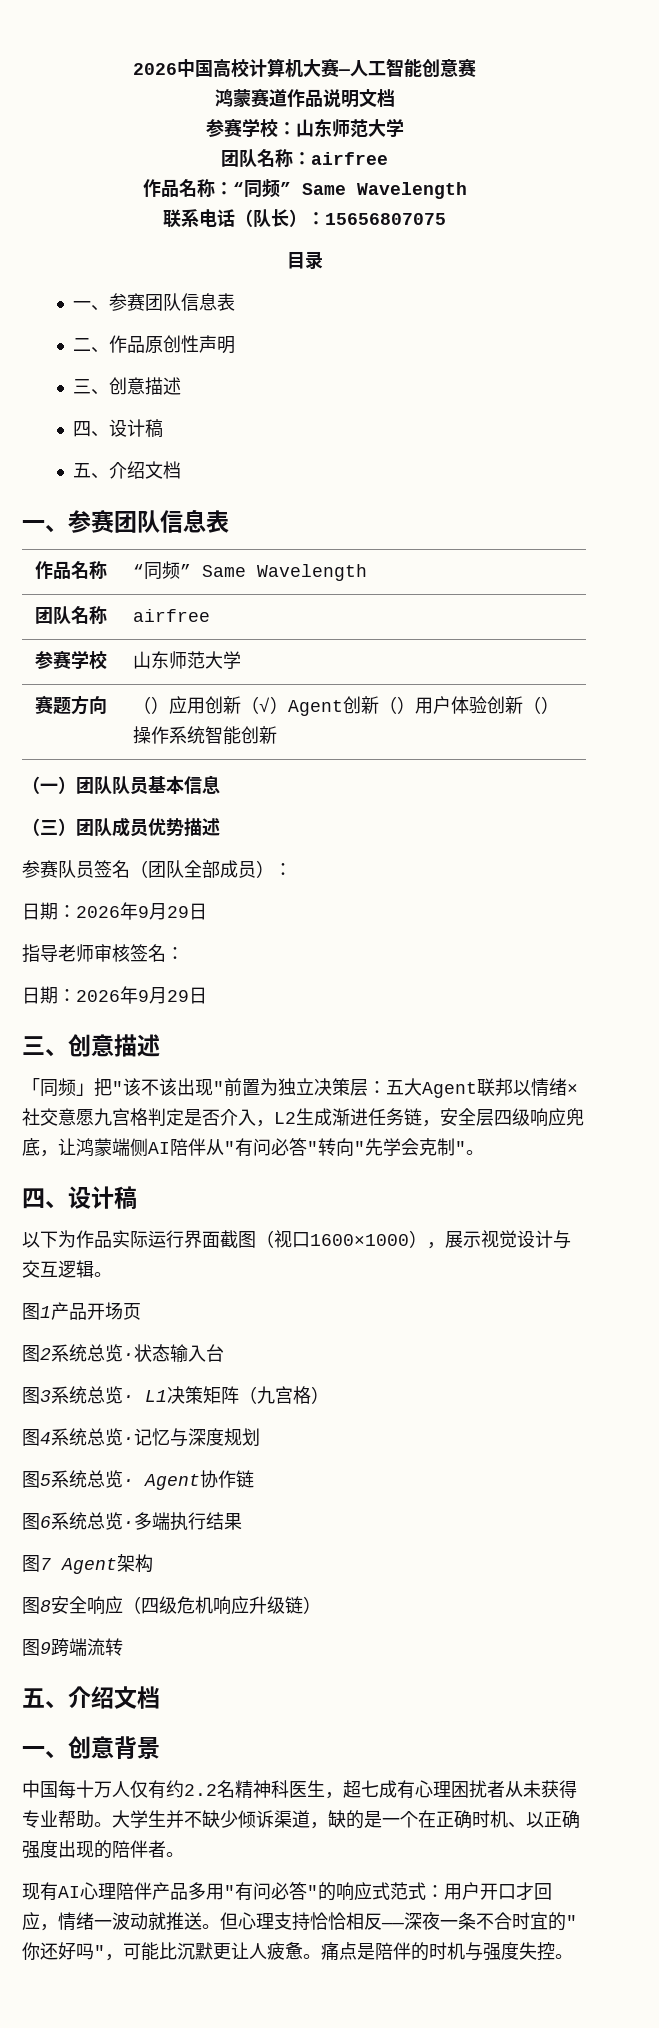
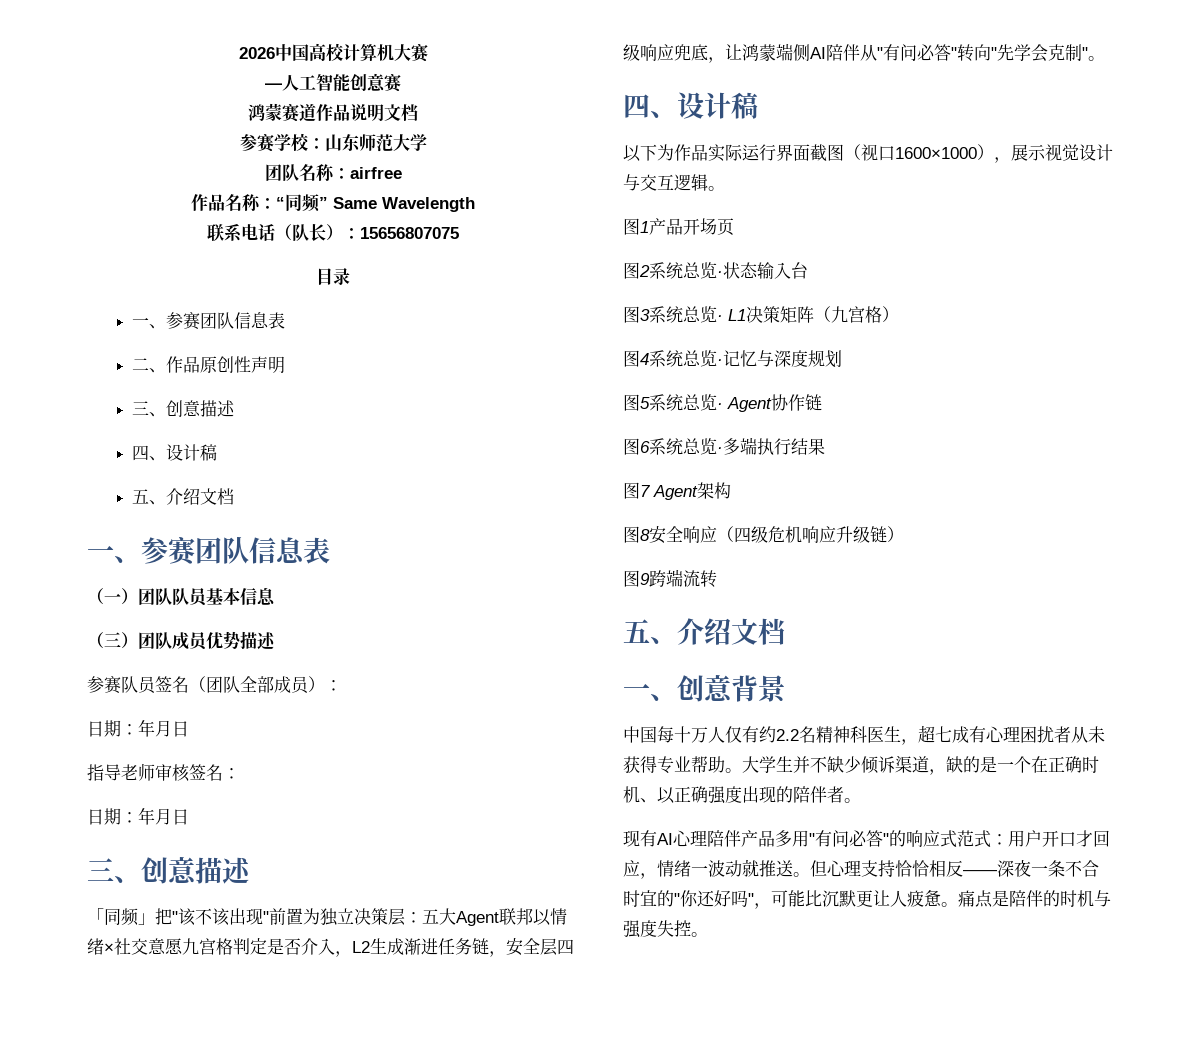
- 2026中国高校计算机大赛—人工智能创意赛
+ 2026中国高校计算机大赛
+ —人工智能创意赛
- 作品名称 | “同频” Same Wavelength
- 团队名称 | airfree
- 参赛学校 | 山东师范大学
- 赛题方向 | （）应用创新（√）Agent创新（）用户体验创新（）操作系统智能创新
  参赛队员签名（团队全部成员）：
- 日期：2026年9月29日
+ 日期：年月日
  指导老师审核签名：
- 日期：2026年9月29日
+ 日期：年月日

